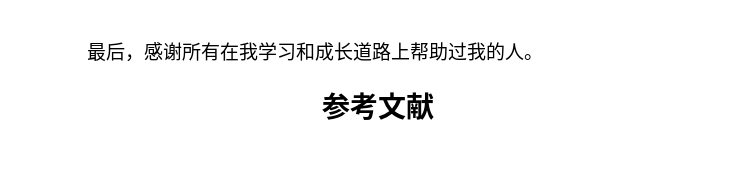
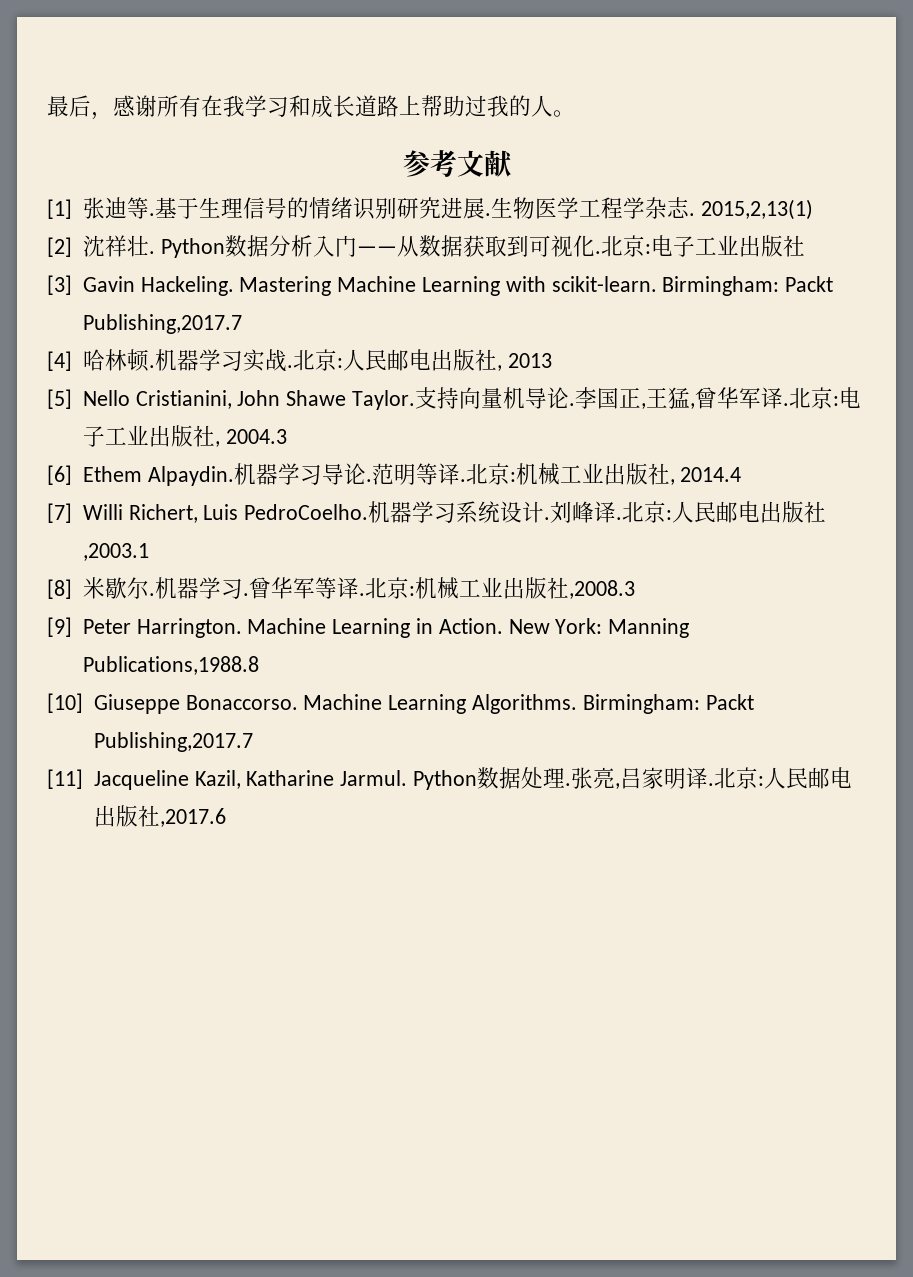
+ [1]张迪等.基于生理信号的情绪识别研究进展.生物医学工程学杂志. 2015,2,13(1)
+ [2]沈祥壮. Python数据分析入门——从数据获取到可视化.北京:电子工业出版社
+ [3] Gavin Hackeling. Mastering Machine Learning with scikit-learn. Birmingham: Packt Publishing,2017.7
+ [4]哈林顿.机器学习实战.北京:人民邮电出版社, 2013
+ [5] Nello Cristianini, John Shawe Taylor.支持向量机导论.李国正,王猛,曾华军译.北京:电子工业出版社, 2004.3
+ [6] Ethem Alpaydin.机器学习导论.范明等译.北京:机械工业出版社, 2014.4
+ [7] Willi Richert, Luis PedroCoelho.机器学习系统设计.刘峰译.北京:人民邮电出版社,2003.1
+ [8]米歇尔.机器学习.曾华军等译.北京:机械工业出版社,2008.3
+ [9] Peter Harrington. Machine Learning in Action. New York: Manning Publications,1988.8
+ [10] Giuseppe Bonaccorso. Machine Learning Algorithms. Birmingham: Packt Publishing,2017.7
+ [11] Jacqueline Kazil, Katharine Jarmul. Python数据处理.张亮,吕家明译.北京:人民邮电出版社,2017.6

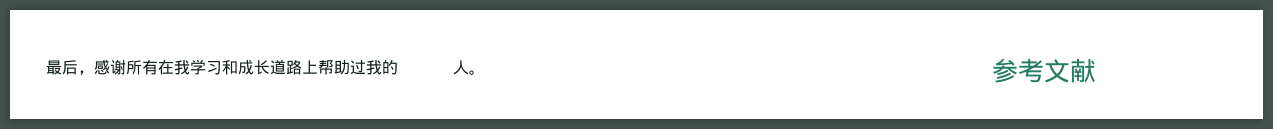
- [1]张迪等.基于生理信号的情绪识别研究进展.生物医学工程学杂志. 2015,2,13(1)
- [2]沈祥壮. Python数据分析入门——从数据获取到可视化.北京:电子工业出版社
- [3] Gavin Hackeling. Mastering Machine Learning with scikit-learn. Birmingham: Packt Publishing,2017.7
- [4]哈林顿.机器学习实战.北京:人民邮电出版社, 2013
- [5] Nello Cristianini, John Shawe Taylor.支持向量机导论.李国正,王猛,曾华军译.北京:电子工业出版社, 2004.3
- [6] Ethem Alpaydin.机器学习导论.范明等译.北京:机械工业出版社, 2014.4
- [7] Willi Richert, Luis PedroCoelho.机器学习系统设计.刘峰译.北京:人民邮电出版社,2003.1
- [8]米歇尔.机器学习.曾华军等译.北京:机械工业出版社,2008.3
- [9] Peter Harrington. Machine Learning in Action. New York: Manning Publications,1988.8
- [10] Giuseppe Bonaccorso. Machine Learning Algorithms. Birmingham: Packt Publishing,2017.7
- [11] Jacqueline Kazil, Katharine Jarmul. Python数据处理.张亮,吕家明译.北京:人民邮电出版社,2017.6

